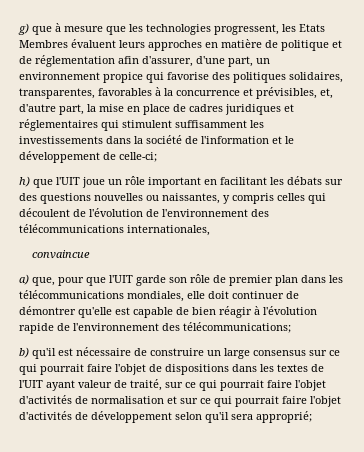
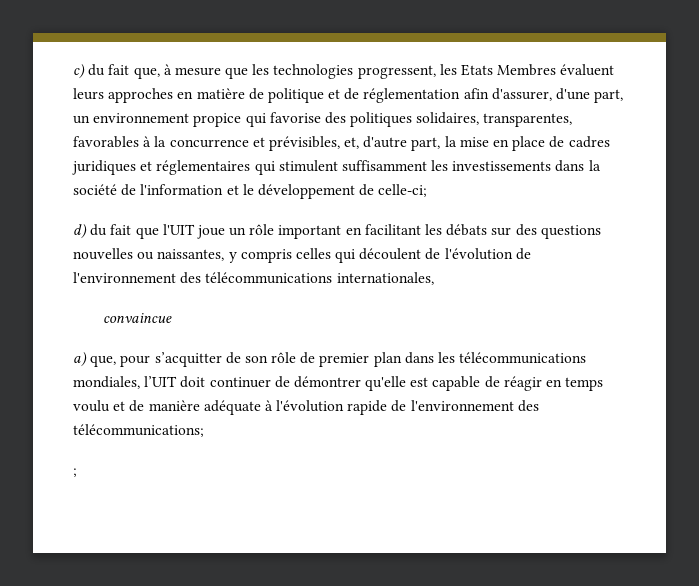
- g) que à mesure que les technologies progressent, les Etats Membres évaluent leurs approches en matière de politique et de réglementation afin d'assurer, d'une part, un environnement propice qui favorise des politiques solidaires, transparentes, favorables à la concurrence et prévisibles, et, d'autre part, la mise en place de cadres juridiques et réglementaires qui stimulent suffisamment les investissements dans la société de l'information et le développement de celle-ci;
+ c) du fait que, à mesure que les technologies progressent, les Etats Membres évaluent leurs approches en matière de politique et de réglementation afin d'assurer, d'une part, un environnement propice qui favorise des politiques solidaires, transparentes, favorables à la concurrence et prévisibles, et, d'autre part, la mise en place de cadres juridiques et réglementaires qui stimulent suffisamment les investissements dans la société de l'information et le développement de celle-ci;
- h) que l'UIT joue un rôle important en facilitant les débats sur des questions nouvelles ou naissantes, y compris celles qui découlent de l'évolution de l'environnement des télécommunications internationales,
+ d) du fait que l'UIT joue un rôle important en facilitant les débats sur des questions nouvelles ou naissantes, y compris celles qui découlent de l'évolution de l'environnement des télécommunications internationales,
- a) que, pour que l'UIT garde son rôle de premier plan dans les télécommunications mondiales, elle doit continuer de démontrer qu'elle est capable de bien réagir à l'évolution rapide de l'environnement des télécommunications;
+ a) que, pour s’acquitter de son rôle de premier plan dans les télécommunications mondiales, l’UIT doit continuer de démontrer qu'elle est capable de réagir en temps voulu et de manière adéquate à l'évolution rapide de l'environnement des télécommunications;
- b) qu'il est nécessaire de construire un large consensus sur ce qui pourrait faire l'objet de dispositions dans les textes de l'UIT ayant valeur de traité, sur ce qui pourrait faire l'objet d'activités de normalisation et sur ce qui pourrait faire l'objet d'activités de développement selon qu'il sera approprié;
+ ;

